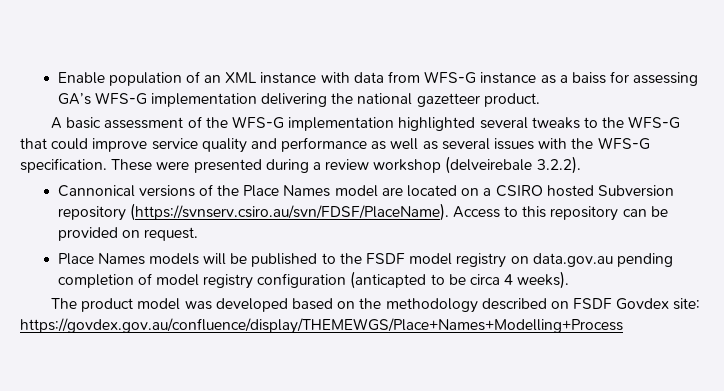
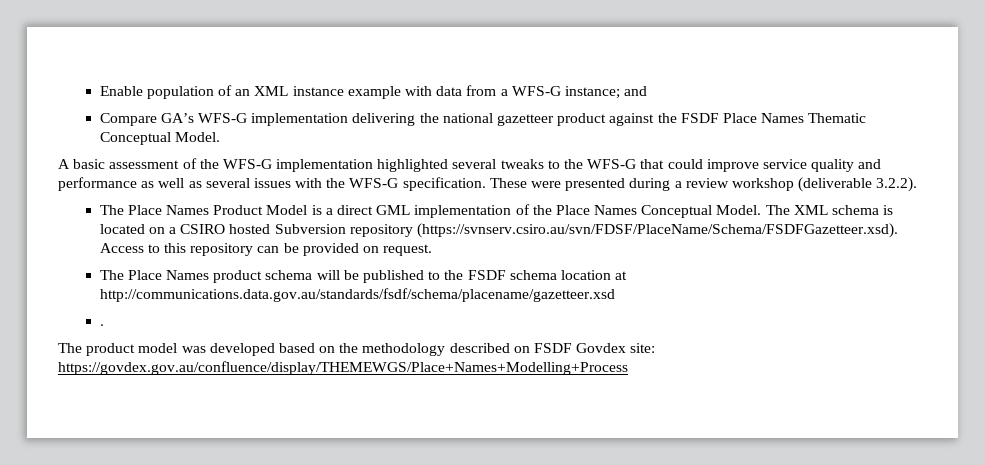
- Enable population of an XML instance with data from WFS-G instance as a baiss for assessing GA’s WFS-G implementation delivering the national gazetteer product.
+ Enable population of an XML instance example with data from a WFS-G instance; and
+ Compare GA’s WFS-G implementation delivering the national gazetteer product against the FSDF Place Names Thematic Conceptual Model.
- These were presented during a review workshop (delveirebale 3.2.2).
+ These were presented during a review workshop (deliverable 3.2.2).
- Cannonical versions of the Place Names model are located on a CSIRO hosted Subversion repository (https://svnserv.csiro.au/svn/FDSF/PlaceName). Access to this repository can be provided on request.
+ The Place Names Product Model is a direct GML implementation of the Place Names Conceptual Model. The XML schema is located on a CSIRO hosted Subversion repository (https://svnserv.csiro.au/svn/FDSF/PlaceName/Schema/FSDFGazetteer.xsd). Access to this repository can be provided on request.
- Place Names models will be published to the FSDF model registry on data.gov.au pending completion of model registry configuration (anticapted to be circa 4 weeks).
+ The Place Names product schema will be published to the FSDF schema location at http://communications.data.gov.au/standards/fsdf/schema/placename/gazetteer.xsd
+ .

